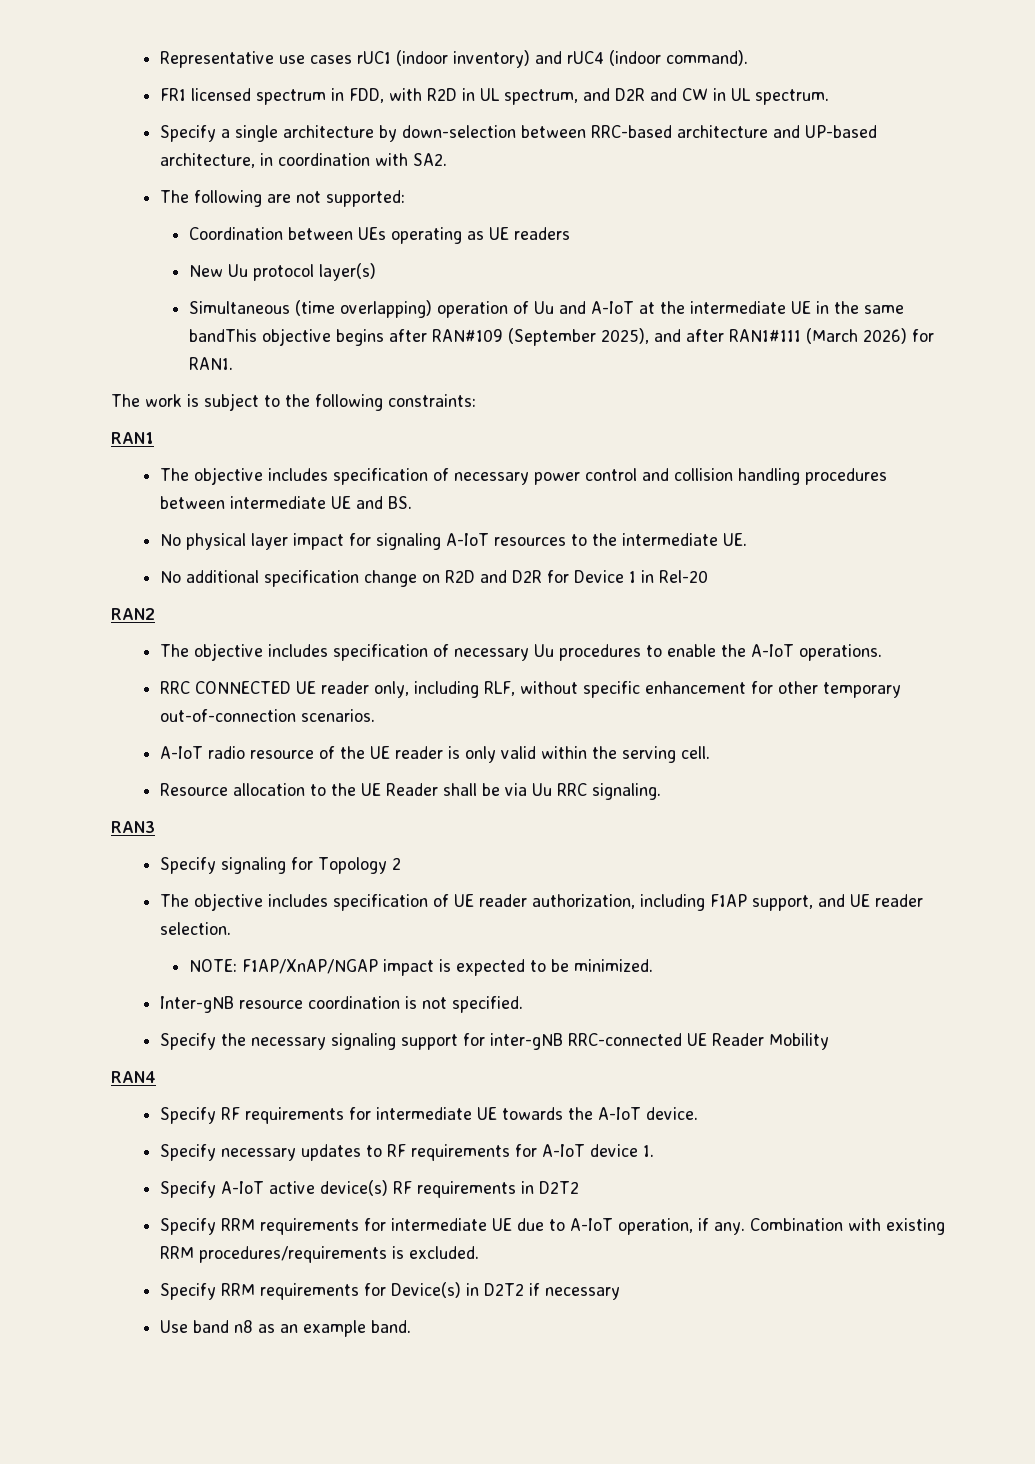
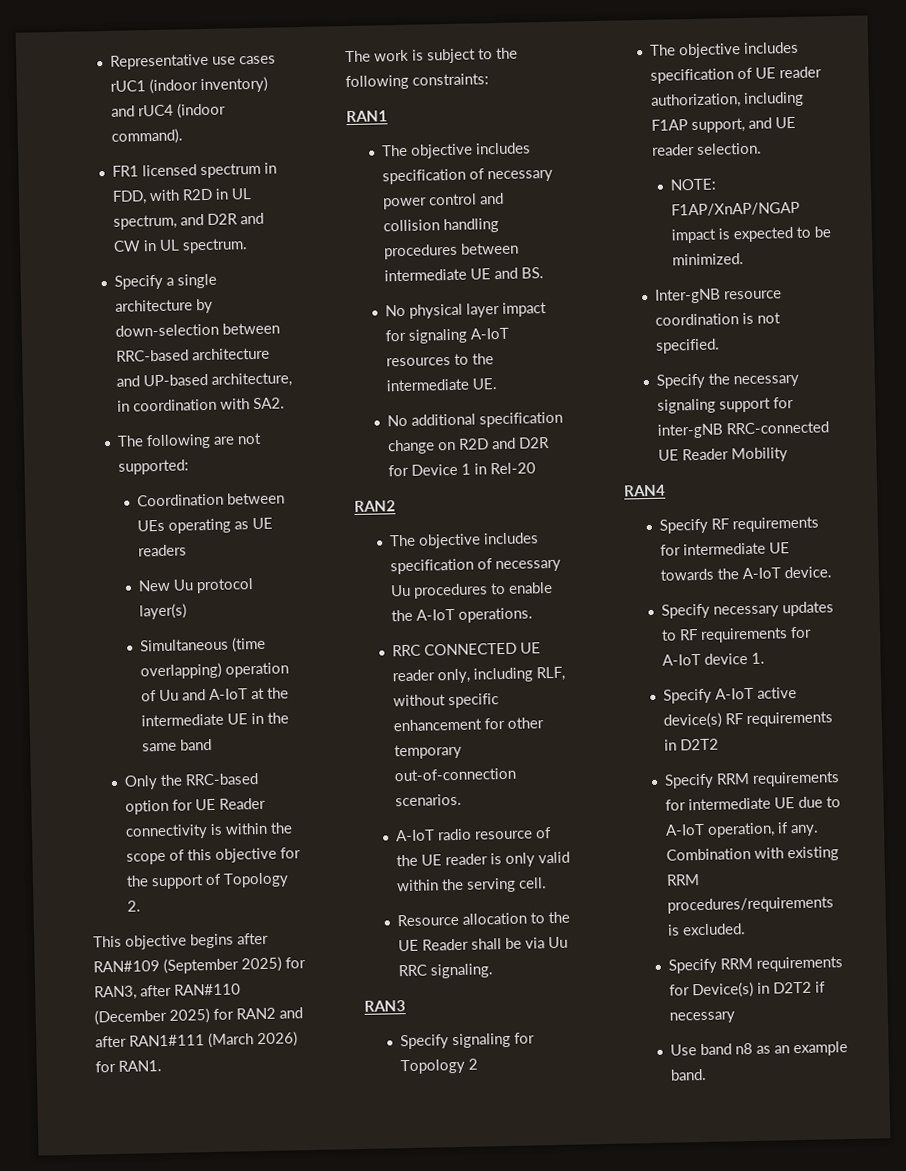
- Simultaneous (time overlapping) operation of Uu and A-IoT at the intermediate UE in the same bandThis objective begins after RAN#109 (September 2025), and after RAN1#111 (March 2026) for RAN1.
+ Simultaneous (time overlapping) operation of Uu and A-IoT at the intermediate UE in the same band
+ Only the RRC-based option for UE Reader connectivity is within the scope of this objective for the support of Topology 2.
+ This objective begins after RAN#109 (September 2025) for RAN3, after RAN#110 (December 2025) for RAN2 and after RAN1#111 (March 2026) for RAN1.

